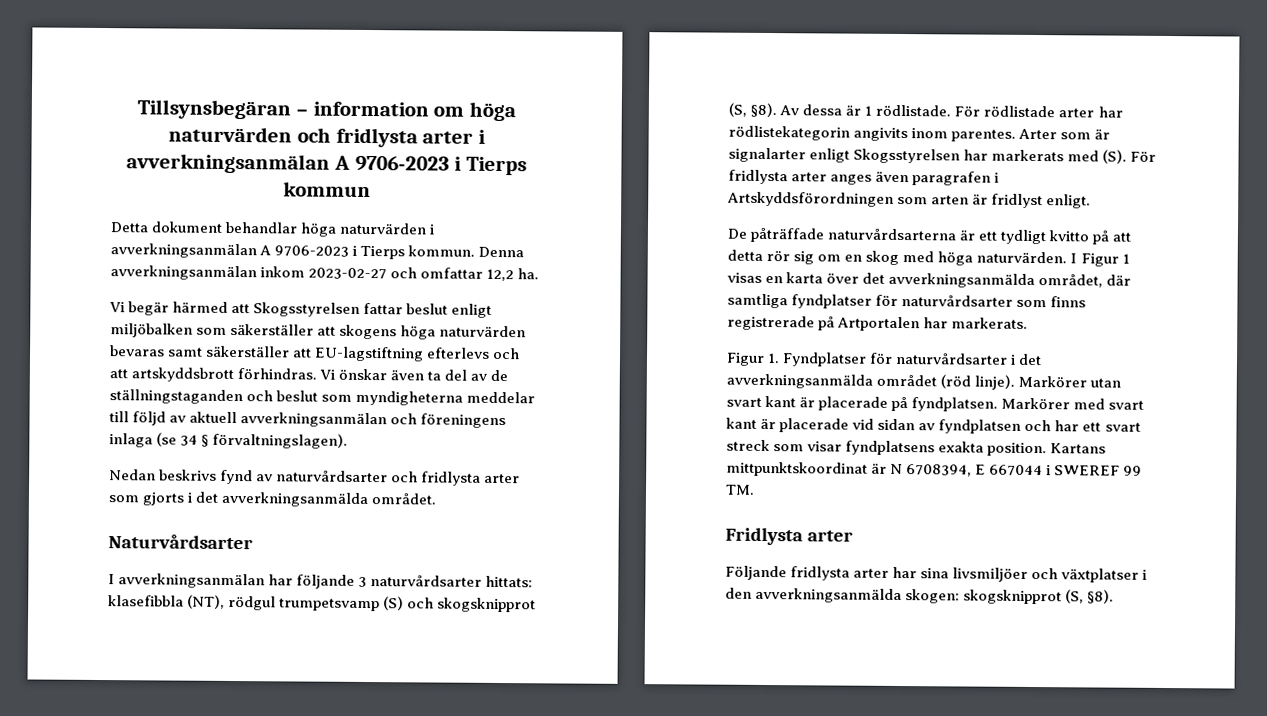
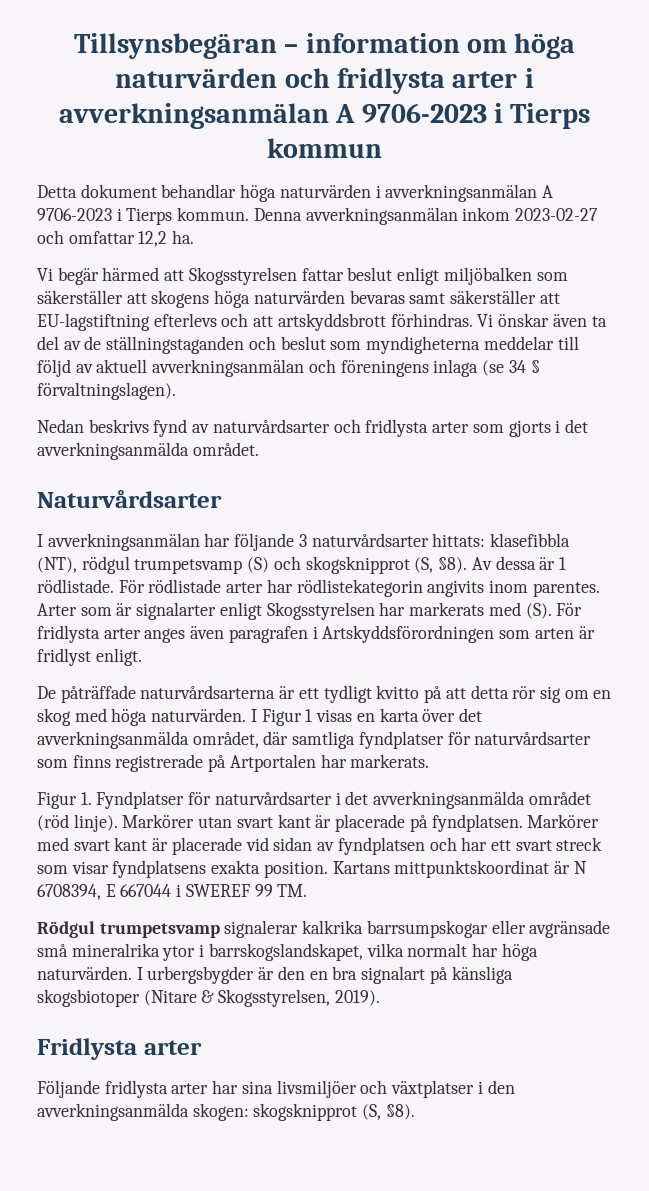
+ Rödgul trumpetsvamp signalerar kalkrika barrsumpskogar eller avgränsade små mineralrika ytor i barrskogslandskapet, vilka normalt har höga naturvärden. I urbergsbygder är den en bra signalart på känsliga skogsbiotoper (Nitare & Skogsstyrelsen, 2019).

